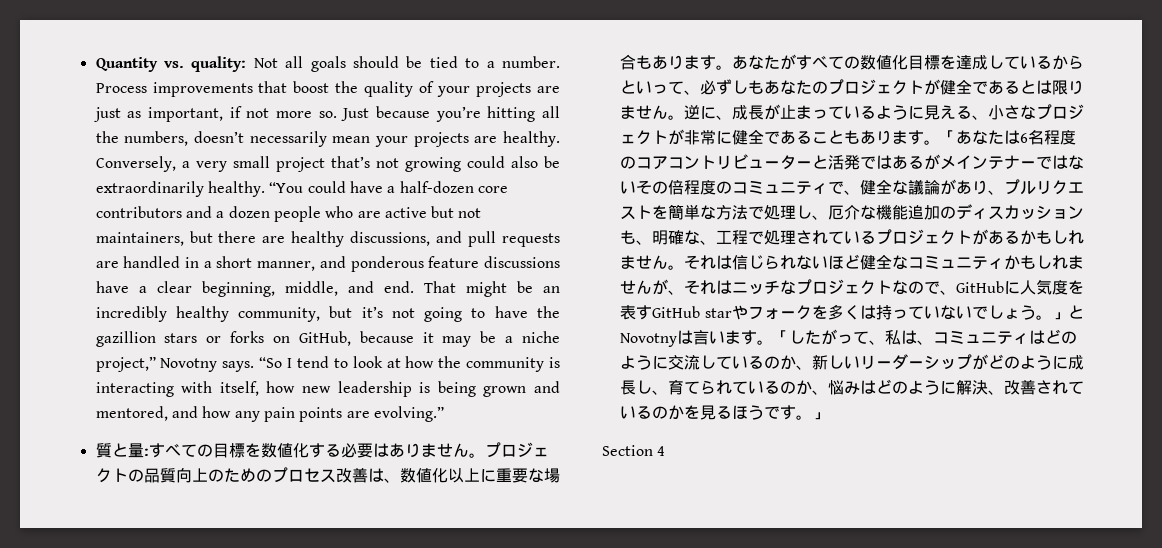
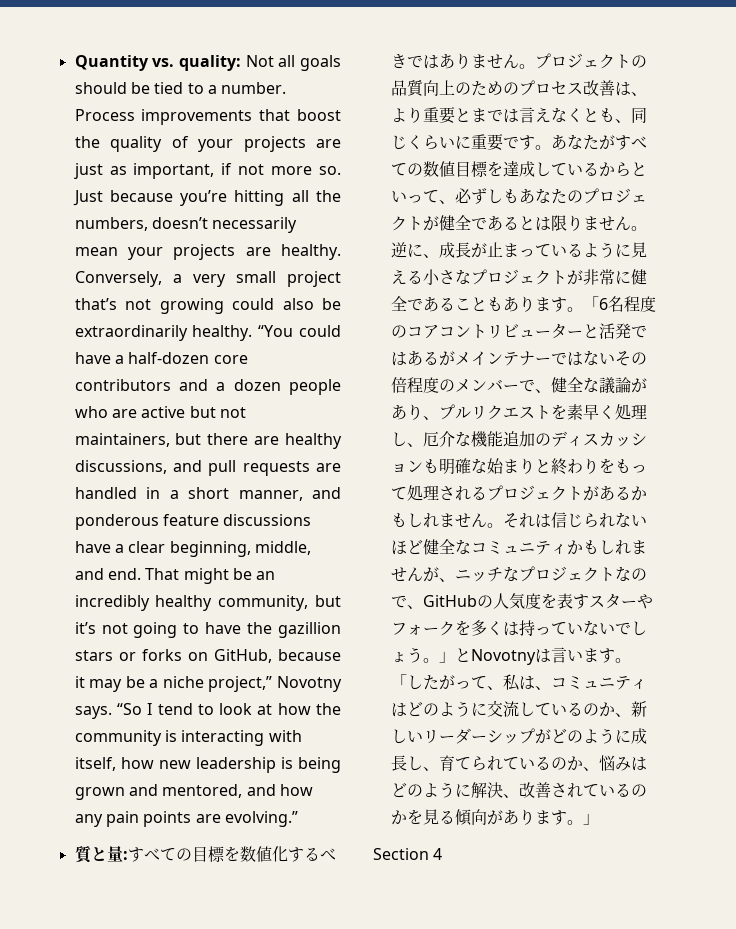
- 質と量:すべての目標を数値化する必要はありません。
+ 質と量:すべての目標を数値化するべきではありません。
- プロジェクトの品質向上のためのプロセス改善は、数値化以上に重要な場合もあります。
+ プロジェクトの品質向上のためのプロセス改善は、より重要とまでは言えなくとも、同じくらいに重要です。
- あなたがすべての数値化目標を達成しているからといって、必ずしもあなたのプロジェクトが健全であるとは限りません。
+ あなたがすべての数値目標を達成しているからといって、必ずしもあなたのプロジェクトが健全であるとは限りません。
- 逆に、成長が止まっているように見える、小さなプロジェクトが非常に健全であることもあります。
+ 逆に、成長が止まっているように見える小さなプロジェクトが非常に健全であることもあります。
- 「あなたは6名程度のコアコントリビューターと活発ではあるがメインテナーではないその倍程度のコミュニティで、健全な議論があり、プルリクエストを簡単な方法で処理し、厄介な機能追加のディスカッションも、明確な、工程で処理されているプロジェクトがあるかもしれません。
+ 「6名程度のコアコントリビューターと活発ではあるがメインテナーではないその倍程度のメンバーで、健全な議論があり、プルリクエストを素早く処理し、厄介な機能追加のディスカッションも明確な始まりと終わりをもって処理されるプロジェクトがあるかもしれません。
- それは信じられないほど健全なコミュニティかもしれませんが、それはニッチなプロジェクトなので、GitHubに人気度を表すGitHub starやフォークを多くは持っていないでしょう。」とNovotnyは言います。
+ それは信じられないほど健全なコミュニティかもしれませんが、ニッチなプロジェクトなので、GitHubの人気度を表すスターやフォークを多くは持っていないでしょう。」とNovotnyは言います。
- 「したがって、私は、コミュニティはどのように交流しているのか、新しいリーダーシップがどのように成長し、育てられているのか、悩みはどのように解決、改善されているのかを見るほうです。」
+ 「したがって、私は、コミュニティはどのように交流しているのか、新しいリーダーシップがどのように成長し、育てられているのか、悩みはどのように解決、改善されているのかを見る傾向があります。」

